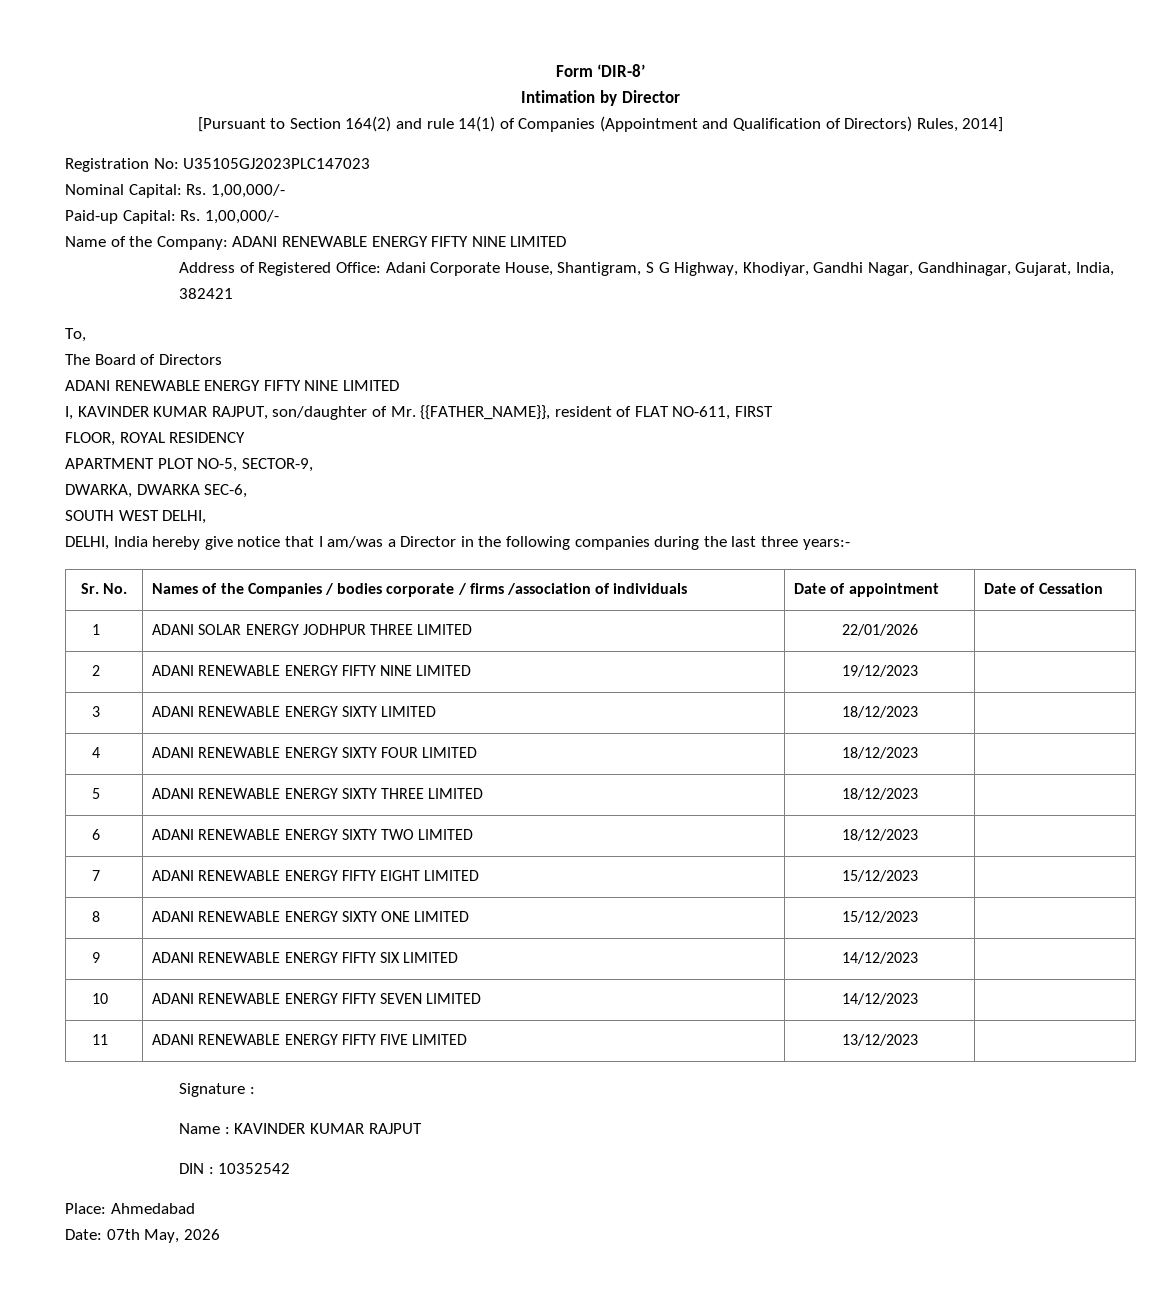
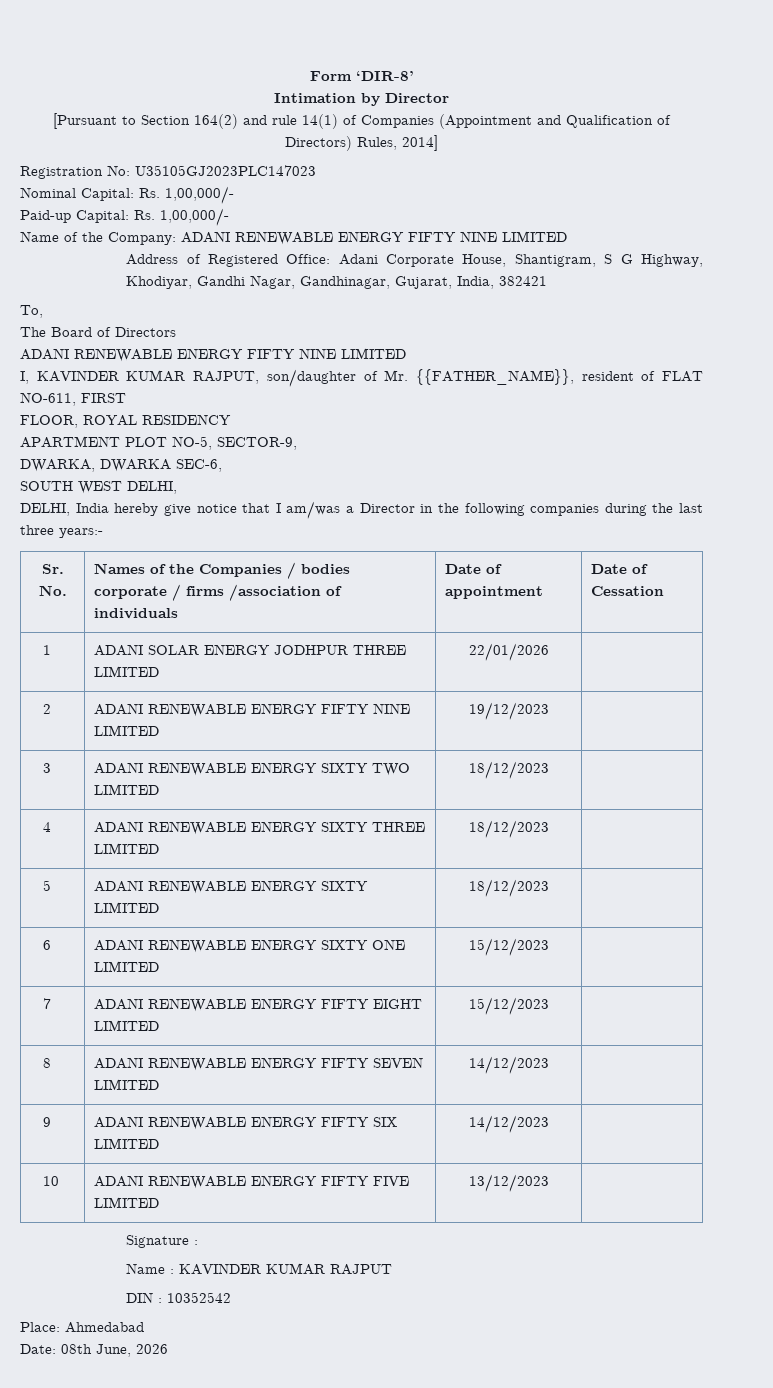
- 3 | ADANI RENEWABLE ENERGY SIXTY LIMITED | 18/12/2023 |
+ 3 | ADANI RENEWABLE ENERGY SIXTY TWO LIMITED | 18/12/2023 |
- 4 | ADANI RENEWABLE ENERGY SIXTY FOUR LIMITED | 18/12/2023 |
+ 4 | ADANI RENEWABLE ENERGY SIXTY THREE LIMITED | 18/12/2023 |
- 5 | ADANI RENEWABLE ENERGY SIXTY THREE LIMITED | 18/12/2023 |
+ 5 | ADANI RENEWABLE ENERGY SIXTY LIMITED | 18/12/2023 |
- 6 | ADANI RENEWABLE ENERGY SIXTY TWO LIMITED | 18/12/2023 |
+ 6 | ADANI RENEWABLE ENERGY SIXTY ONE LIMITED | 15/12/2023 |
- 8 | ADANI RENEWABLE ENERGY SIXTY ONE LIMITED | 15/12/2023 |
+ 8 | ADANI RENEWABLE ENERGY FIFTY SEVEN LIMITED | 14/12/2023 |
- 10 | ADANI RENEWABLE ENERGY FIFTY SEVEN LIMITED | 14/12/2023 |
- 11 | ADANI RENEWABLE ENERGY FIFTY FIVE LIMITED | 13/12/2023 |
+ 10 | ADANI RENEWABLE ENERGY FIFTY FIVE LIMITED | 13/12/2023 |
- Date: 07th May, 2026
+ Date: 08th June, 2026

